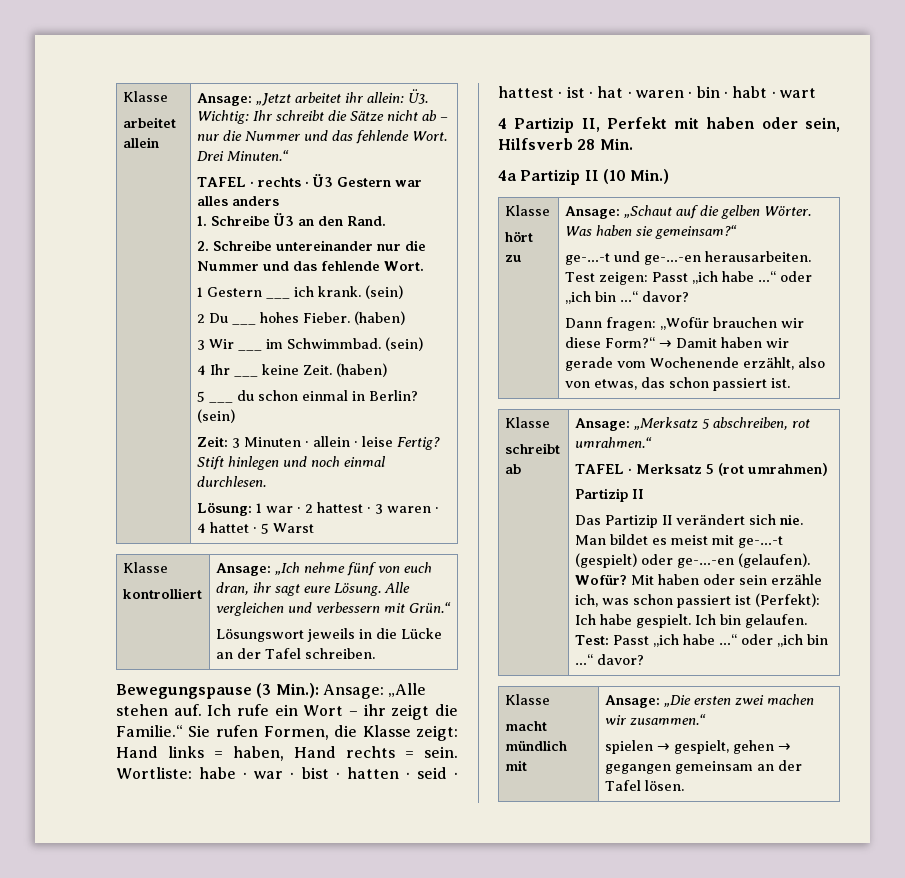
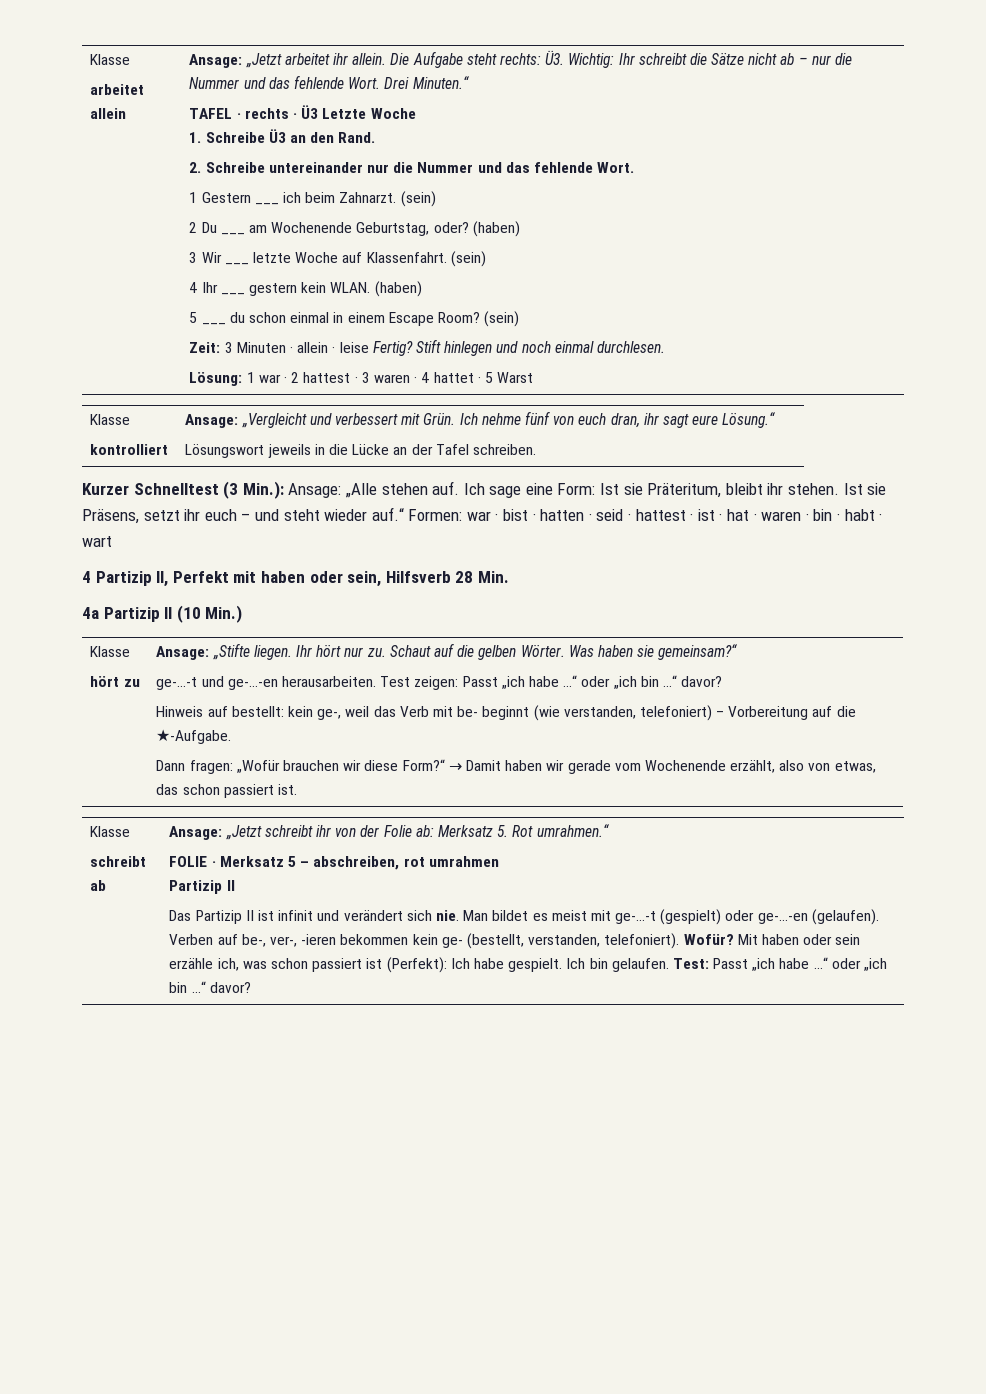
- Ansage: „Jetzt arbeitet ihr allein: Ü3. Wichtig: Ihr schreibt die Sätze nicht ab – nur die Nummer und das fehlende Wort.
+ Ansage: „Jetzt arbeitet ihr allein. Die Aufgabe steht rechts: Ü3. Wichtig: Ihr schreibt die Sätze nicht ab – nur die Nummer und das fehlende Wort.
- TAFEL · rechts · Ü3 Gestern war alles anders
+ TAFEL · rechts · Ü3 Letzte Woche
- 1 Gestern ___ ich krank.
+ 1 Gestern ___ ich beim Zahnarzt.
- 2 Du ___ hohes Fieber.
+ 2 Du ___ am Wochenende Geburtstag, oder?
- 3 Wir ___ im Schwimmbad.
+ 3 Wir ___ letzte Woche auf Klassenfahrt.
- 4 Ihr ___ keine Zeit.
+ 4 Ihr ___ gestern kein WLAN.
- 5 ___ du schon einmal in Berlin?
+ 5 ___ du schon einmal in einem Escape Room?
  Lösung: 1 war · 2 hattest · 3 waren · 4 hattet · 5 Warst
  Klasse
- kontrolliert | Ansage: „Ich nehme fünf von euch dran, ihr sagt eure Lösung. Alle vergleichen und verbessern mit Grün.“
+ kontrolliert | Ansage: „Vergleicht und verbessert mit Grün. Ich nehme fünf von euch dran, ihr sagt eure Lösung.“
- Bewegungspause (3 Min.): Ansage: „Alle stehen auf.
+ Kurzer Schnelltest (3 Min.): Ansage: „Alle stehen auf.
- Ich rufe ein Wort – ihr zeigt die Familie.“ Sie rufen Formen, die Klasse zeigt: Hand links = haben, Hand rechts = sein. Wortliste: habe · war · bist · hatten · seid · hattest · ist · hat · waren · bin · habt · wart
+ Ich sage eine Form: Ist sie Präteritum, bleibt ihr stehen. Ist sie Präsens, setzt ihr euch – und steht wieder auf.“ Formen: war · bist · hatten · seid · hattest · ist · hat · waren · bin · habt · wart
- Ansage: „Schaut auf die gelben Wörter.
+ Ansage: „Stifte liegen. Ihr hört nur zu. Schaut auf die gelben Wörter.
+ Hinweis auf bestellt: kein ge-, weil das Verb mit be- beginnt (wie verstanden, telefoniert) – Vorbereitung auf die ★-Aufgabe.
- Ansage: „Merksatz 5 abschreiben, rot umrahmen.“
+ Ansage: „Jetzt schreibt ihr von der Folie ab: Merksatz 5. Rot umrahmen.“
- TAFEL · Merksatz 5 (rot umrahmen)
+ FOLIE · Merksatz 5 – abschreiben, rot umrahmen
- Das Partizip II verändert sich nie.
+ Das Partizip II ist infinit und verändert sich nie.
+ Verben auf be-, ver-, -ieren bekommen kein ge- (bestellt, verstanden, telefoniert).
  Test: Passt „ich habe …“ oder „ich bin …“ davor?
- Klasse
- macht mündlich mit | Ansage: „Die ersten zwei machen wir zusammen.“
- spielen → gespielt, gehen → gegangen gemeinsam an der Tafel lösen.

